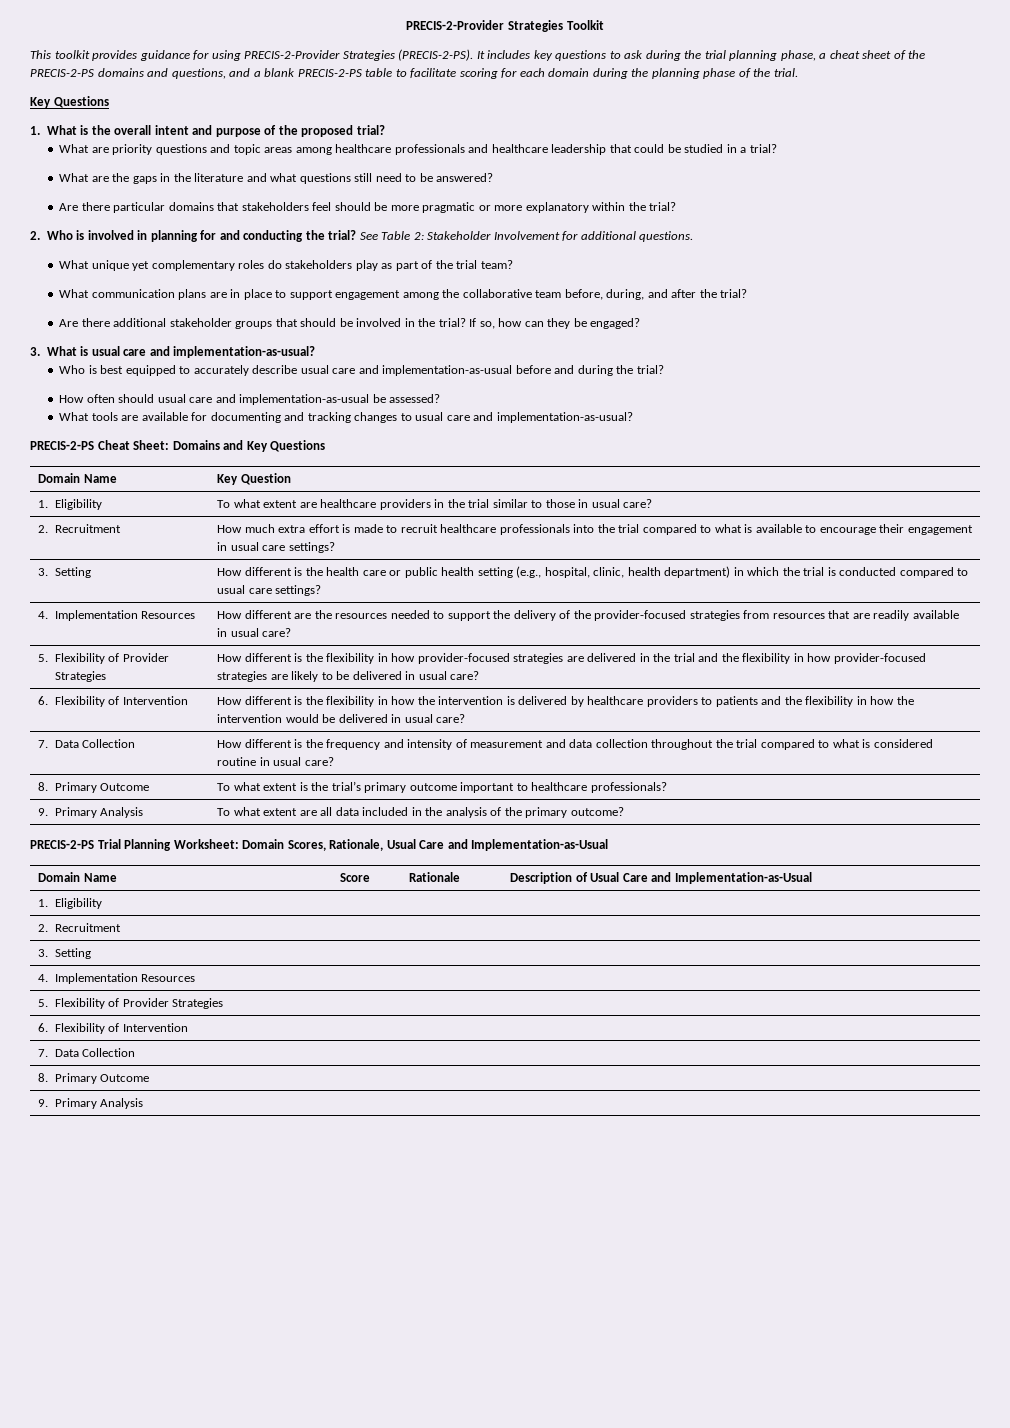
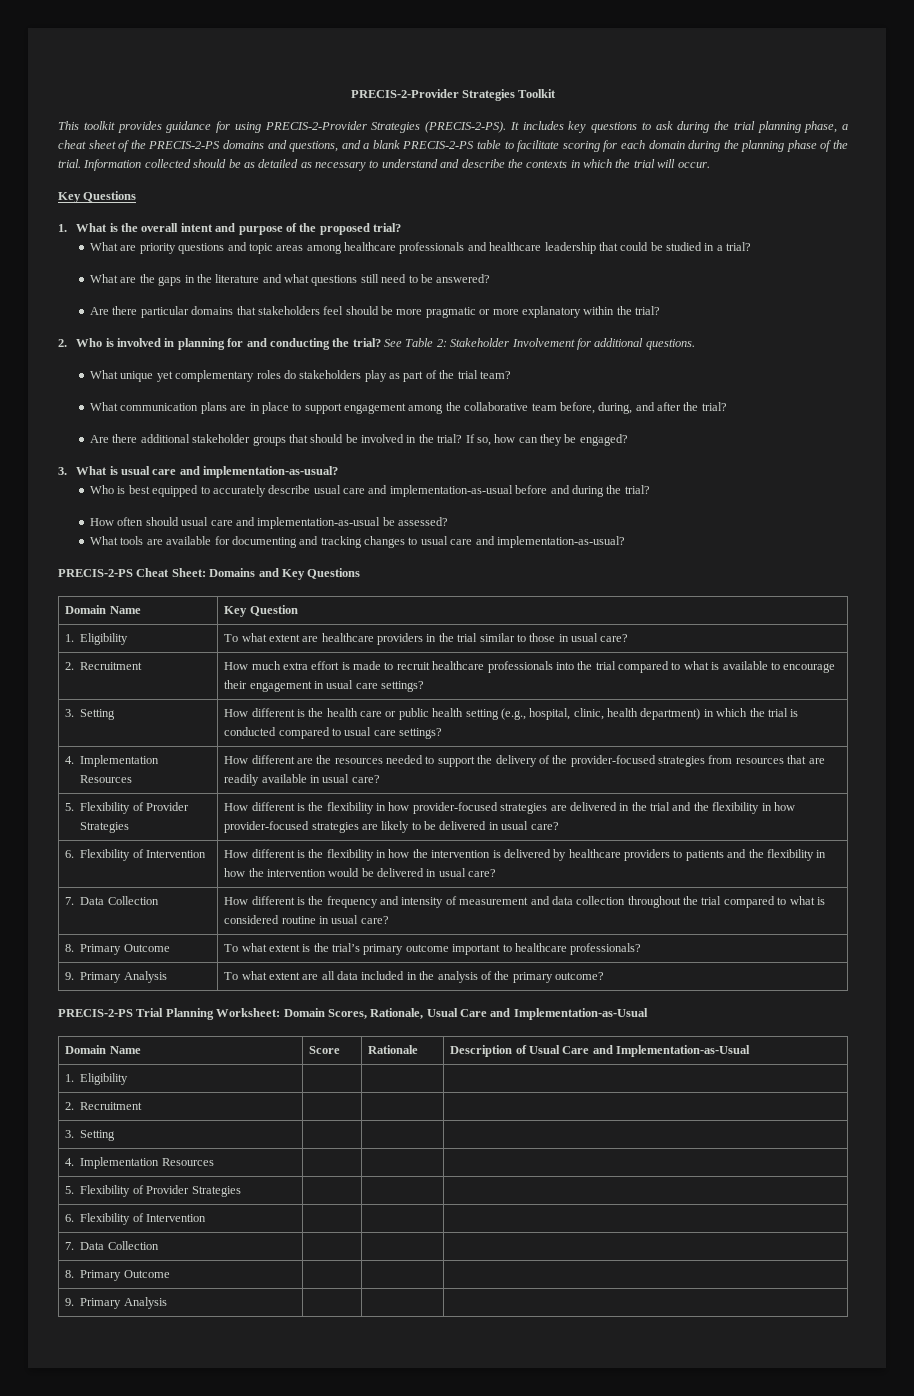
+ Information collected should be as detailed as necessary to understand and describe the contexts in which the trial will occur.

